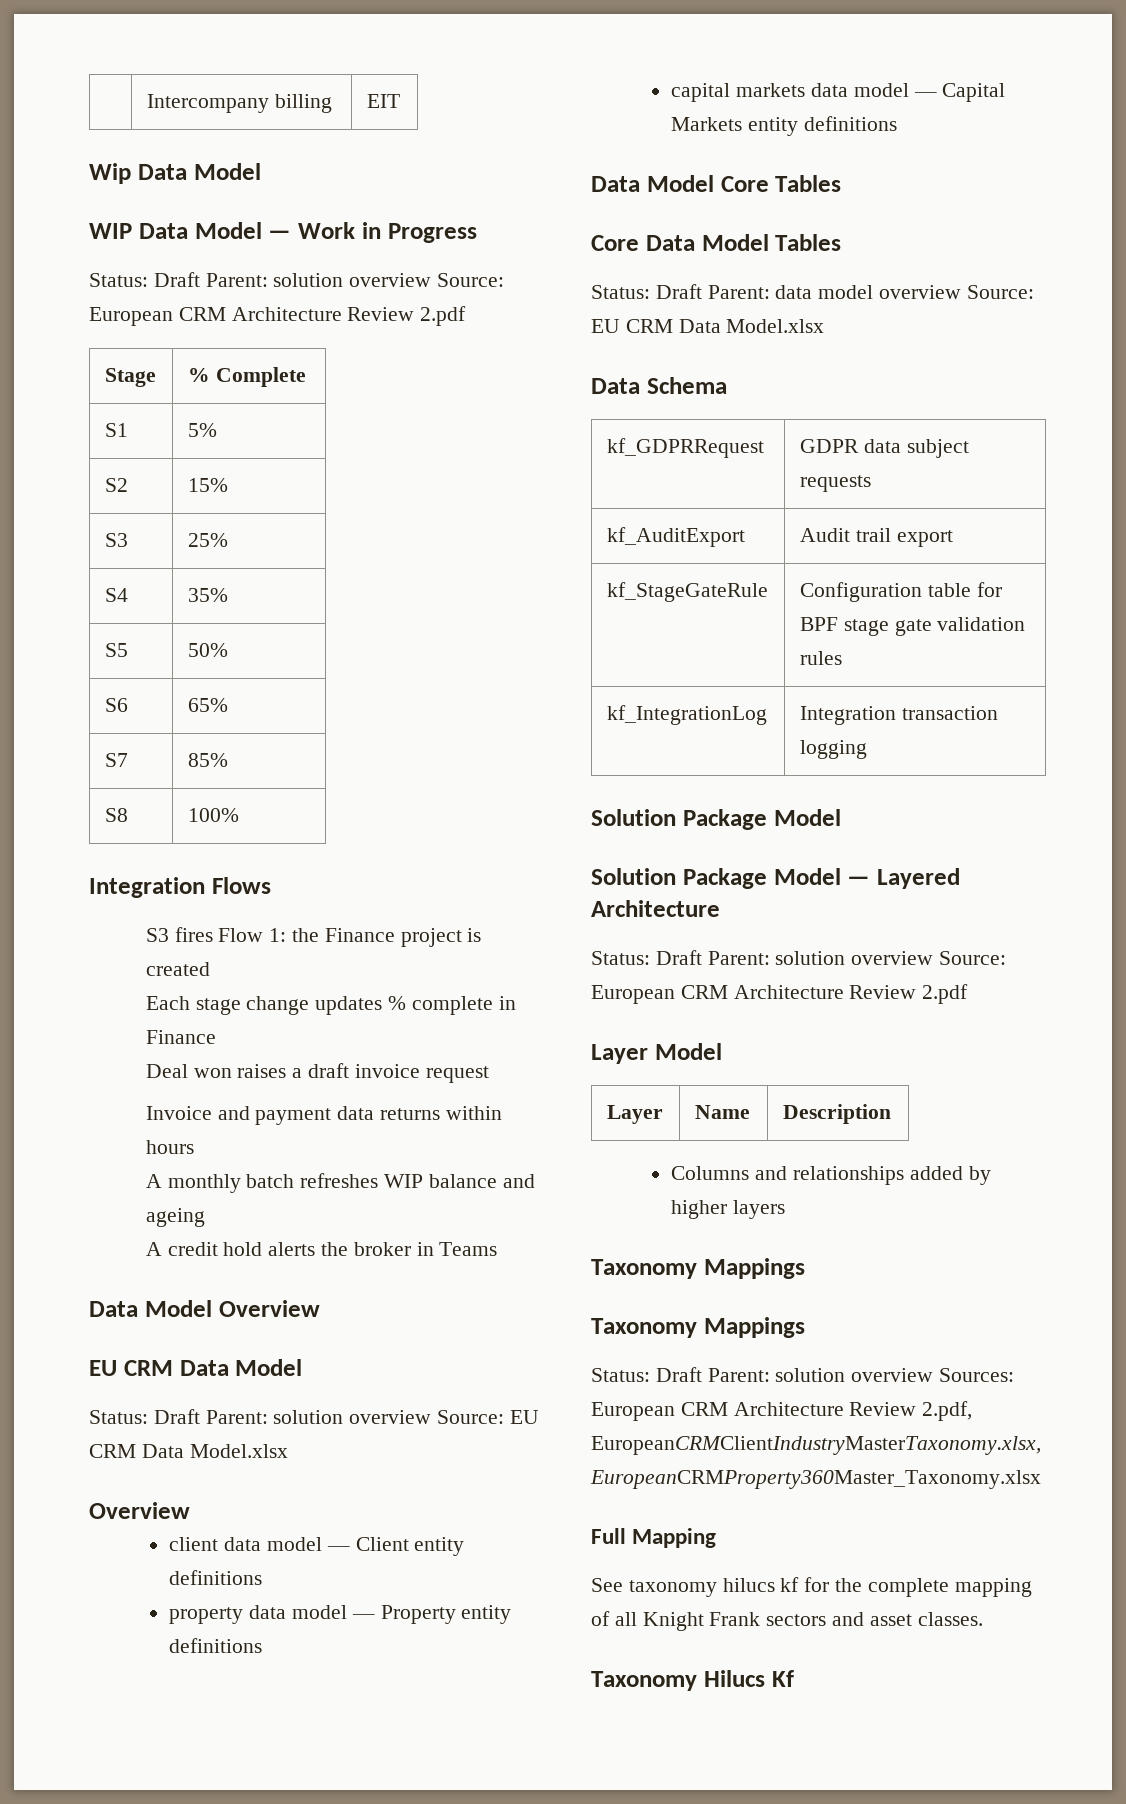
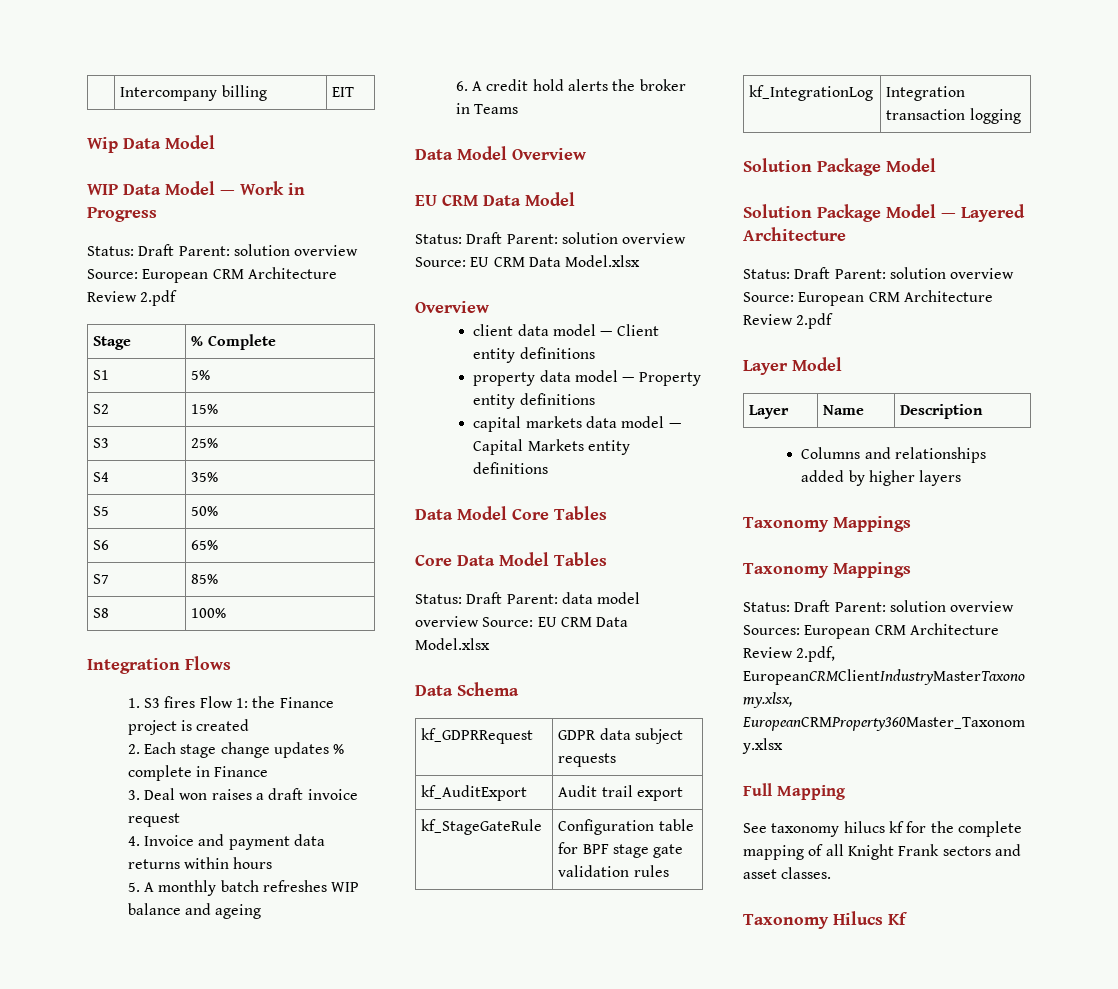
- S3 fires Flow 1: the Finance project is created
+ 1. S3 fires Flow 1: the Finance project is created
- Each stage change updates % complete in Finance
+ 2. Each stage change updates % complete in Finance
- Deal won raises a draft invoice request
+ 3. Deal won raises a draft invoice request
- Invoice and payment data returns within hours
+ 4. Invoice and payment data returns within hours
- A monthly batch refreshes WIP balance and ageing
+ 5. A monthly batch refreshes WIP balance and ageing
- A credit hold alerts the broker in Teams
+ 6. A credit hold alerts the broker in Teams

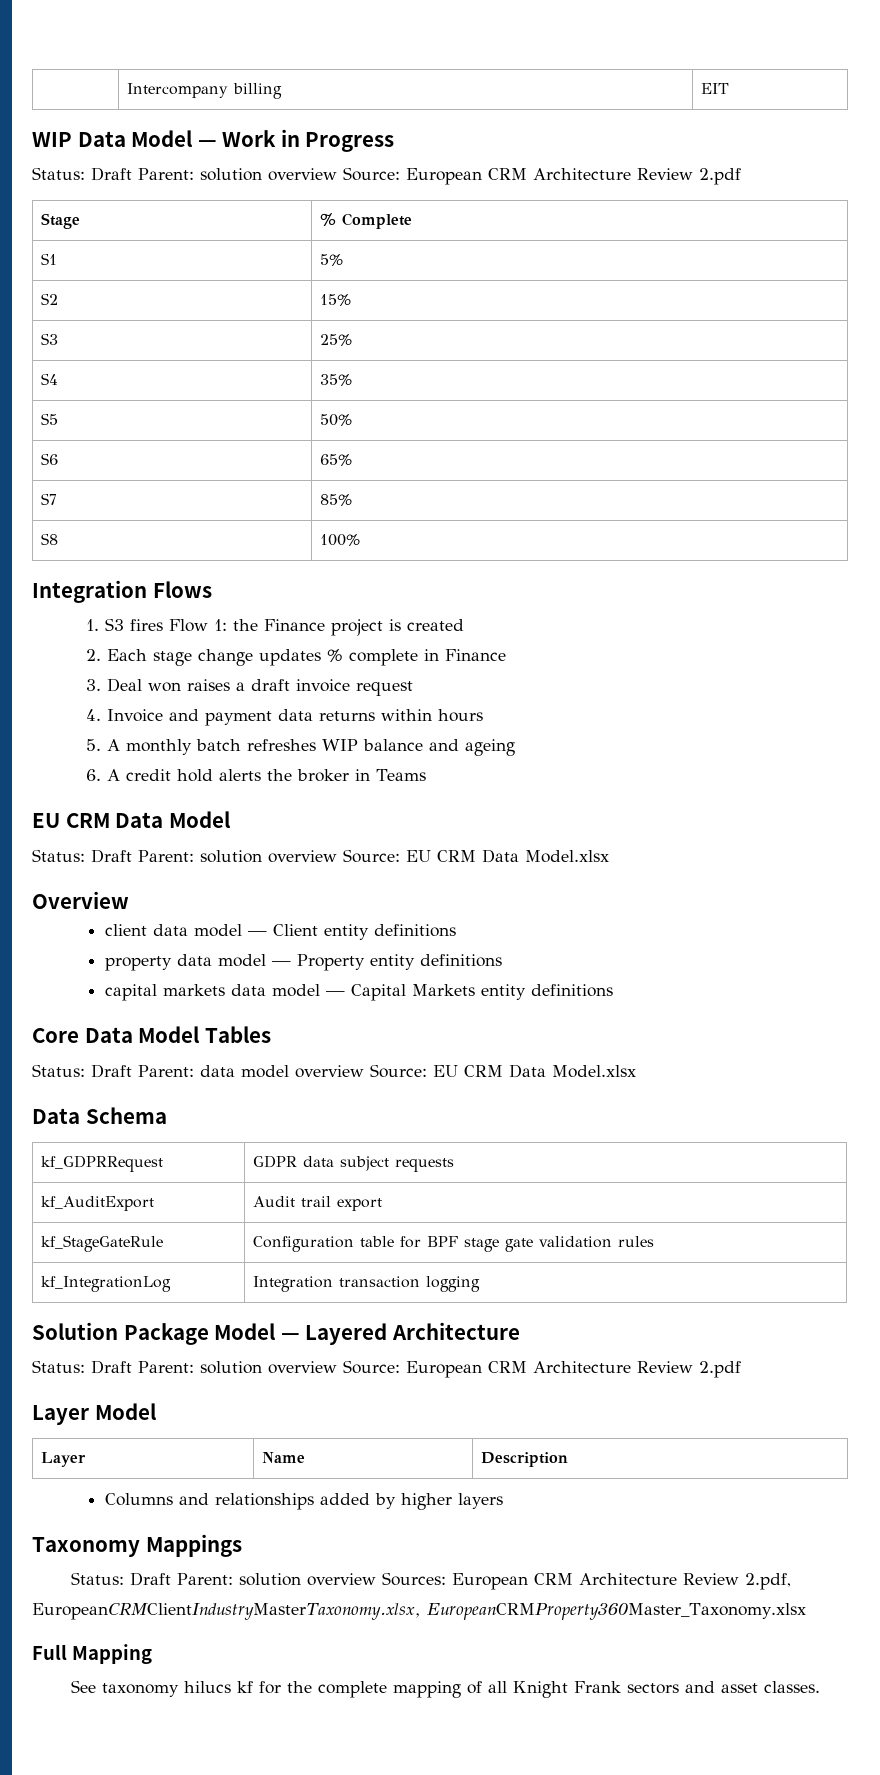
- Wip Data Model
- Data Model Overview
- Data Model Core Tables
  kf_IntegrationLog | Integration transaction logging
- Solution Package Model
  Columns and relationships added by higher layers
- Taxonomy Mappings
- Taxonomy Hilucs Kf

